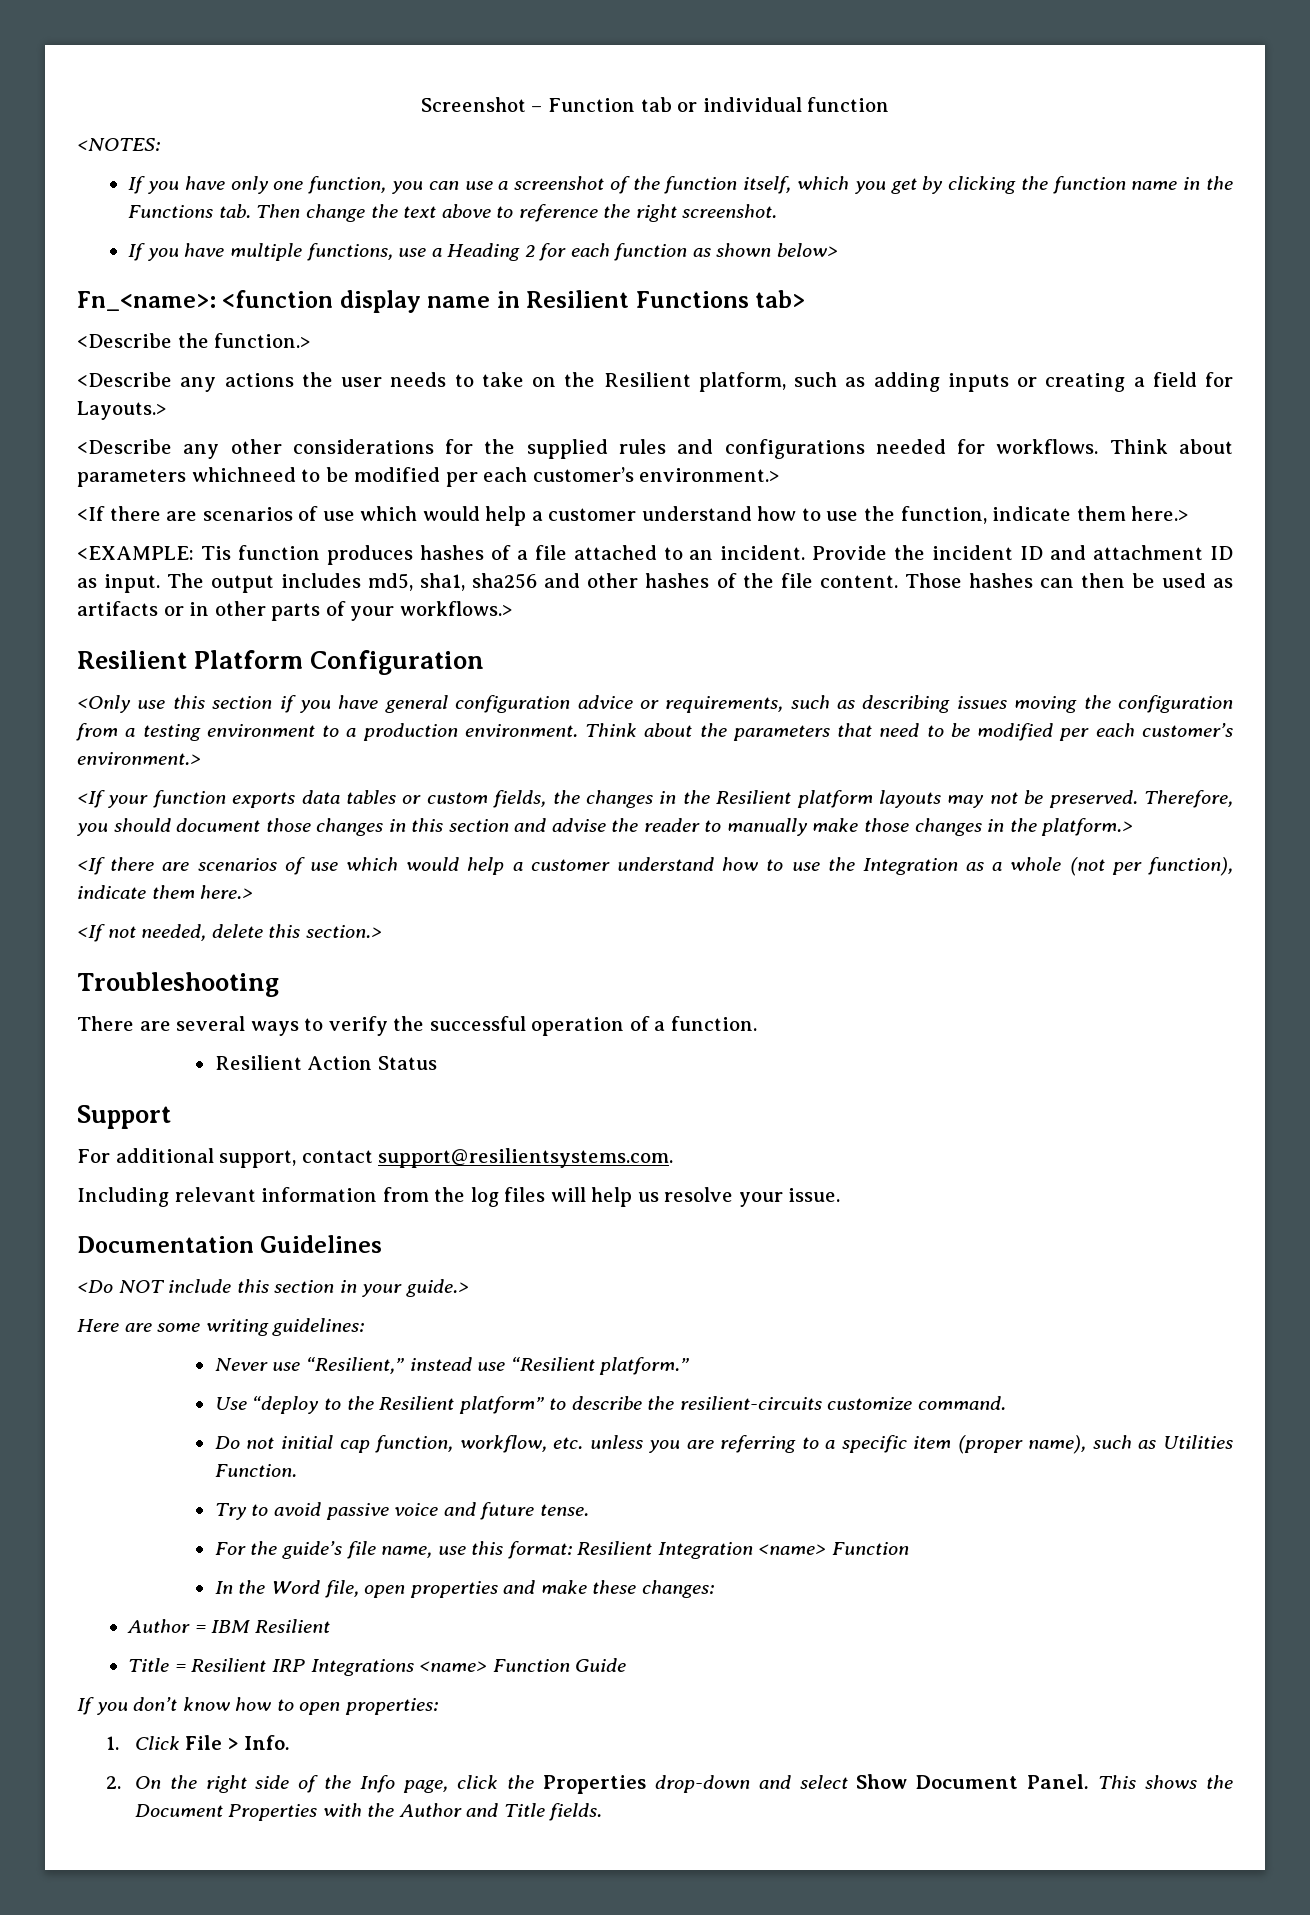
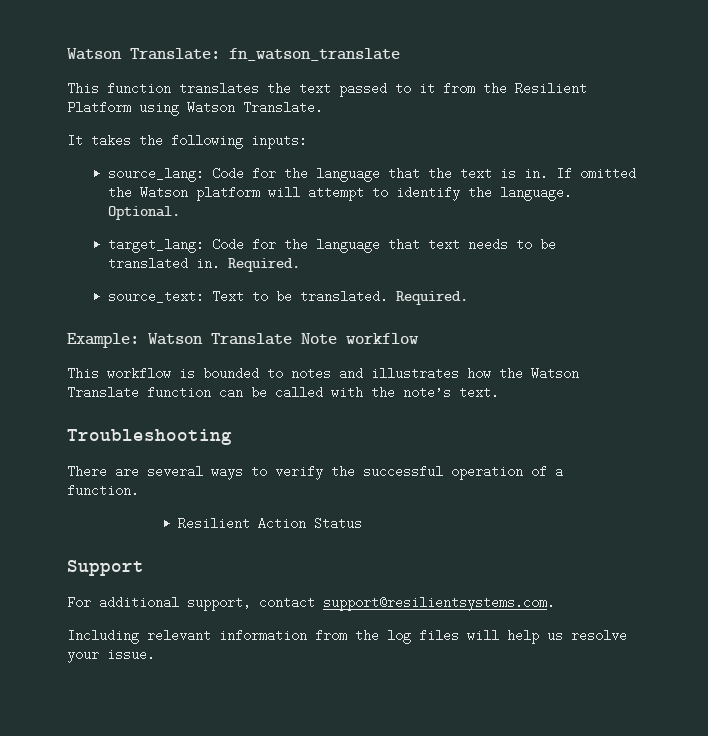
- Screenshot – Function tab or individual function
- <NOTES:
- If you have only one function, you can use a screenshot of the function itself, which you get by clicking the function name in the Functions tab. Then change the text above to reference the right screenshot.
- If you have multiple functions, use a Heading 2 for each function as shown below>
- Fn_<name>: <function display name in Resilient Functions tab>
- <Describe the function.>
- <Describe any actions the user needs to take on the Resilient platform, such as adding inputs or creating a field for Layouts.>
- <Describe any other considerations for the supplied rules and configurations needed for workflows. Think about parameters whichneed to be modified per each customer’s environment.>
- <If there are scenarios of use which would help a customer understand how to use the function, indicate them here.>
- <EXAMPLE: Tis function produces hashes of a file attached to an incident. Provide the incident ID and attachment ID as input. The output includes md5, sha1, sha256 and other hashes of the file content. Those hashes can then be used as artifacts or in other parts of your workflows.>
- Resilient Platform Configuration
- <Only use this section if you have general configuration advice or requirements, such as describing issues moving the configuration from a testing environment to a production environment. Think about the parameters that need to be modified per each customer’s environment.>
- <If your function exports data tables or custom fields, the changes in the Resilient platform layouts may not be preserved. Therefore, you should document those changes in this section and advise the reader to manually make those changes in the platform.>
- <If there are scenarios of use which would help a customer understand how to use the Integration as a whole (not per function), indicate them here.>
- <If not needed, delete this section.>
+ Watson Translate: fn_watson_translate
+ This function translates the text passed to it from the Resilient Platform using Watson Translate.
+ It takes the following inputs:
+ source_lang: Code for the language that the text is in. If omitted the Watson platform will attempt to identify the language. Optional.
+ target_lang: Code for the language that text needs to be translated in. Required.
+ source_text: Text to be translated. Required.
+ Example: Watson Translate Note workflow
+ This workflow is bounded to notes and illustrates how the Watson Translate function can be called with the note’s text.
- Documentation Guidelines
- <Do NOT include this section in your guide.>
- Here are some writing guidelines:
- Never use “Resilient,” instead use “Resilient platform.”
- Use “deploy to the Resilient platform” to describe the resilient-circuits customize command.
- Do not initial cap function, workflow, etc. unless you are referring to a specific item (proper name), such as Utilities Function.
- Try to avoid passive voice and future tense.
- For the guide’s file name, use this format: Resilient Integration <name> Function
- In the Word file, open properties and make these changes:
- Author = IBM Resilient
- Title = Resilient IRP Integrations <name> Function Guide
- If you don’t know how to open properties:
- 1. Click File > Info.
- 2. On the right side of the Info page, click the Properties drop-down and select Show Document Panel. This shows the Document Properties with the Author and Title fields.

